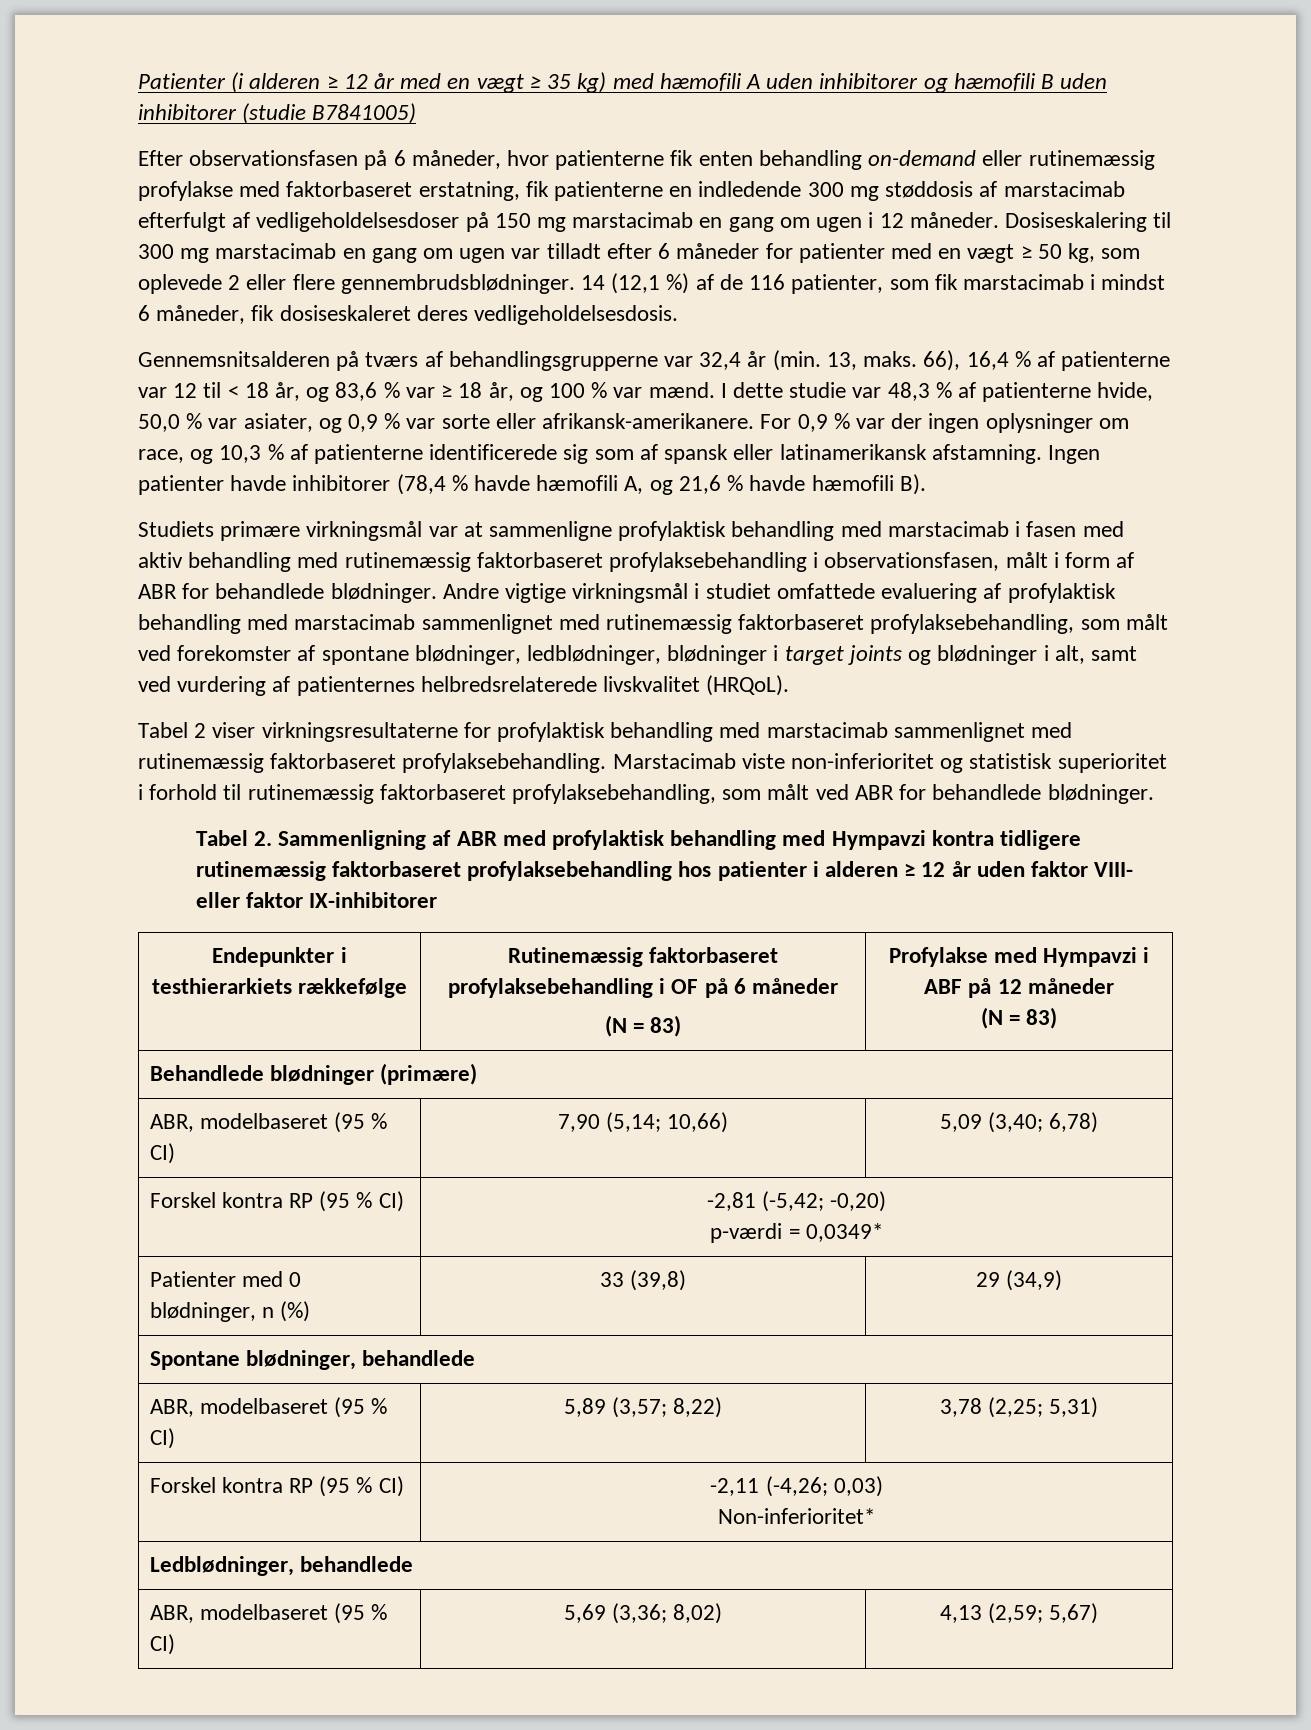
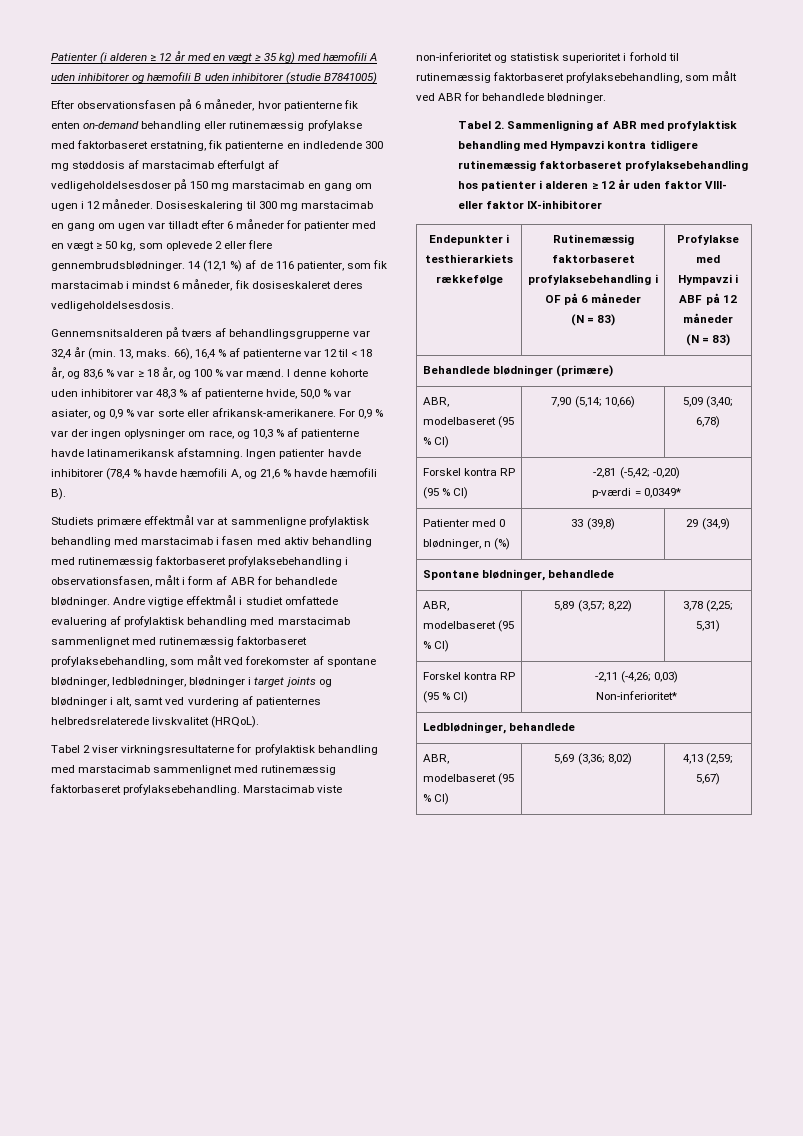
- Efter observationsfasen på 6 måneder, hvor patienterne fik enten behandling on-demand eller rutinemæssig profylakse med faktorbaseret erstatning, fik patienterne en indledende 300 mg støddosis af marstacimab efterfulgt af vedligeholdelsesdoser på 150 mg marstacimab en gang om ugen i 12 måneder.
+ Efter observationsfasen på 6 måneder, hvor patienterne fik enten on-demand behandling eller rutinemæssig profylakse med faktorbaseret erstatning, fik patienterne en indledende 300 mg støddosis af marstacimab efterfulgt af vedligeholdelsesdoser på 150 mg marstacimab en gang om ugen i 12 måneder.
- I dette studie var 48,3 % af patienterne hvide, 50,0 % var asiater, og 0,9 % var sorte eller afrikansk-amerikanere.
+ I denne kohorte uden inhibitorer var 48,3 % af patienterne hvide, 50,0 % var asiater, og 0,9 % var sorte eller afrikansk-amerikanere.
- For 0,9 % var der ingen oplysninger om race, og 10,3 % af patienterne identificerede sig som af spansk eller latinamerikansk afstamning.
+ For 0,9 % var der ingen oplysninger om race, og 10,3 % af patienterne havde latinamerikansk afstamning.
- Studiets primære virkningsmål var at sammenligne profylaktisk behandling med marstacimab i fasen med aktiv behandling med rutinemæssig faktorbaseret profylaksebehandling i observationsfasen, målt i form af ABR for behandlede blødninger.
+ Studiets primære effektmål var at sammenligne profylaktisk behandling med marstacimab i fasen med aktiv behandling med rutinemæssig faktorbaseret profylaksebehandling i observationsfasen, målt i form af ABR for behandlede blødninger.
- Andre vigtige virkningsmål i studiet omfattede evaluering af profylaktisk behandling med marstacimab sammenlignet med rutinemæssig faktorbaseret profylaksebehandling, som målt ved forekomster af spontane blødninger, ledblødninger, blødninger i target joints og blødninger i alt, samt ved vurdering af patienternes helbredsrelaterede livskvalitet (HRQoL).
+ Andre vigtige effektmål i studiet omfattede evaluering af profylaktisk behandling med marstacimab sammenlignet med rutinemæssig faktorbaseret profylaksebehandling, som målt ved forekomster af spontane blødninger, ledblødninger, blødninger i target joints og blødninger i alt, samt ved vurdering af patienternes helbredsrelaterede livskvalitet (HRQoL).

